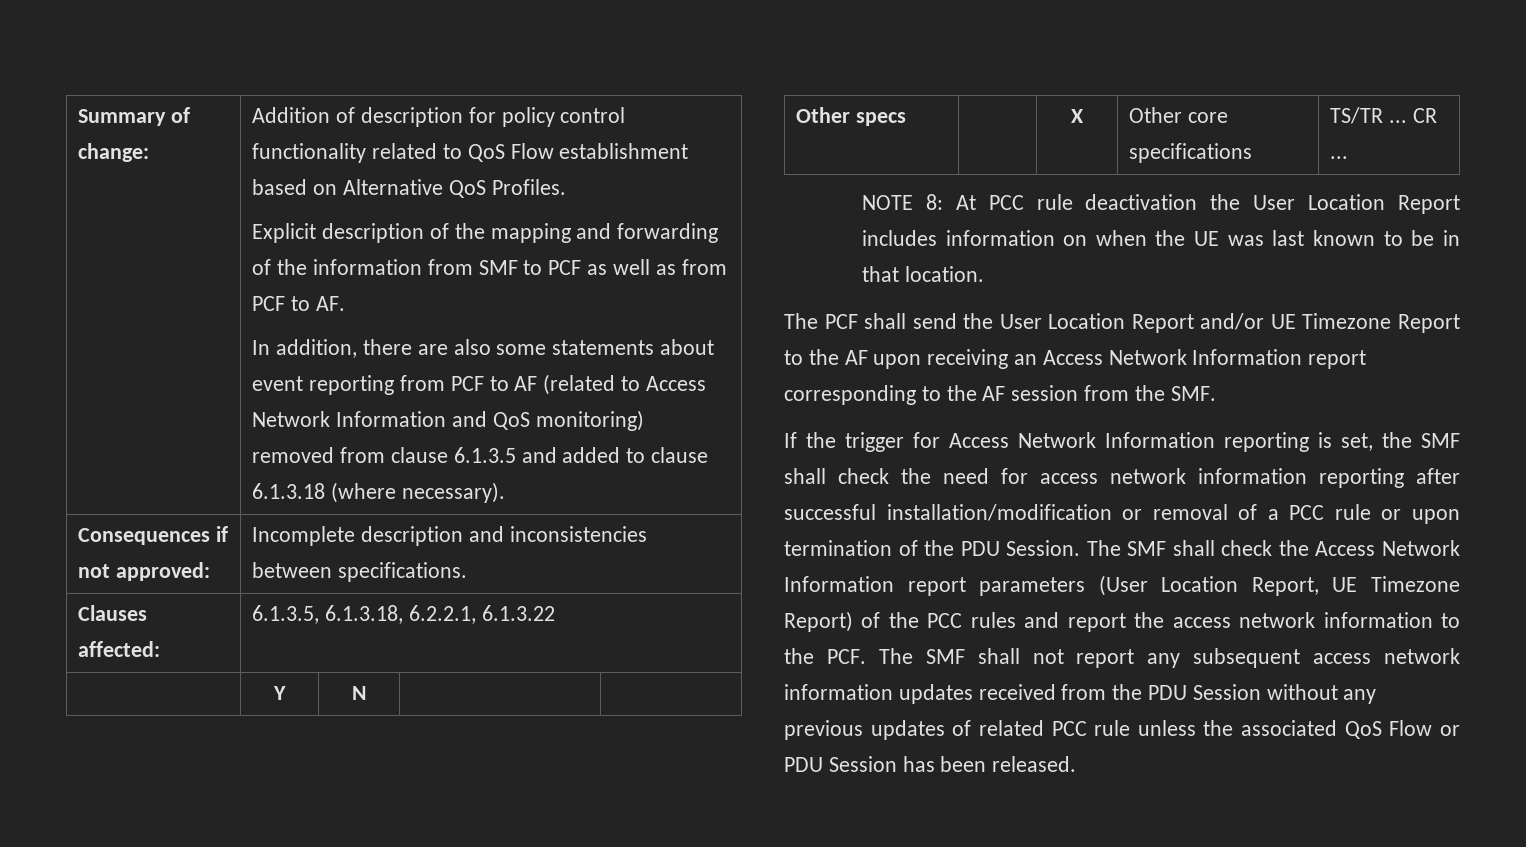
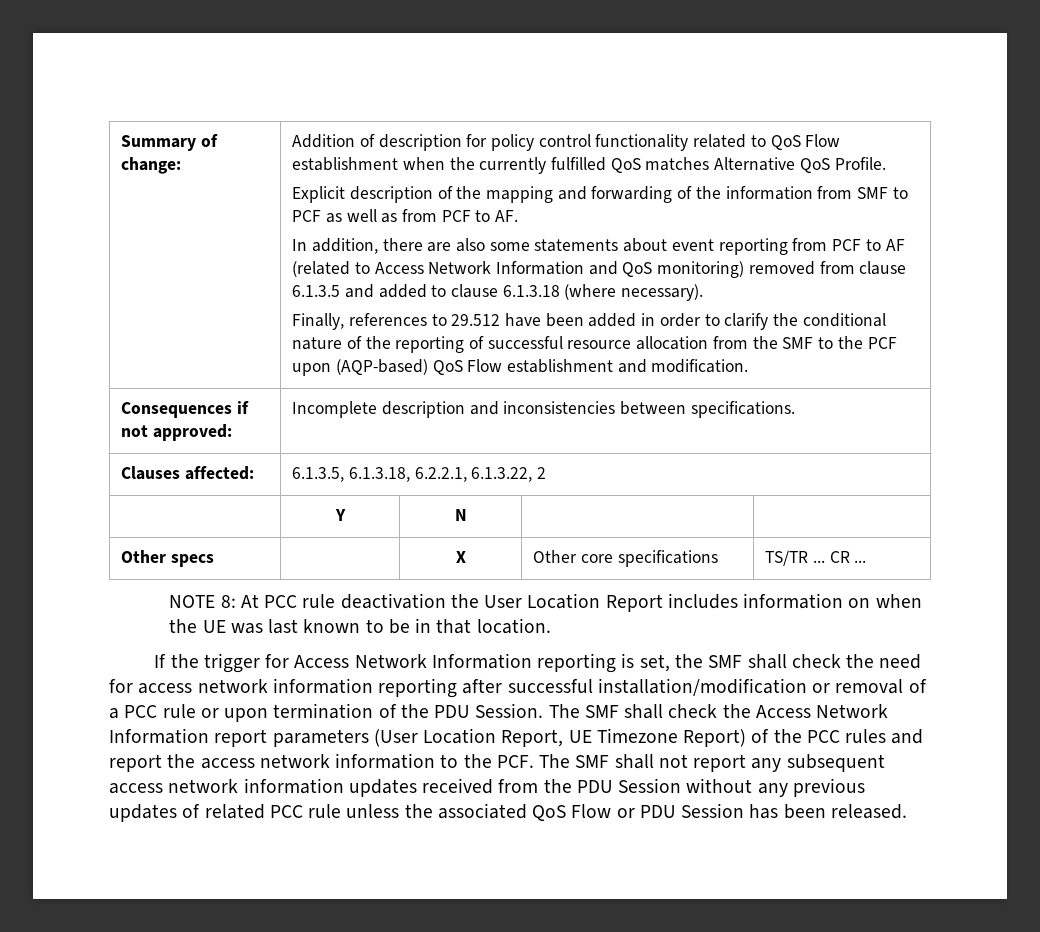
- Addition of description for policy control functionality related to QoS Flow establishment based on Alternative QoS Profiles.
+ Addition of description for policy control functionality related to QoS Flow establishment when the currently fulfilled QoS matches Alternative QoS Profile.
+ Finally, references to 29.512 have been added in order to clarify the conditional nature of the reporting of successful resource allocation from the SMF to the PCF upon (AQP-based) QoS Flow establishment and modification.
- Clauses affected: | 6.1.3.5, 6.1.3.18, 6.2.2.1, 6.1.3.22
+ Clauses affected: | 6.1.3.5, 6.1.3.18, 6.2.2.1, 6.1.3.22, 2
- The PCF shall send the User Location Report and/or UE Timezone Report to the AF upon receiving an Access Network Information report corresponding to the AF session from the SMF.

